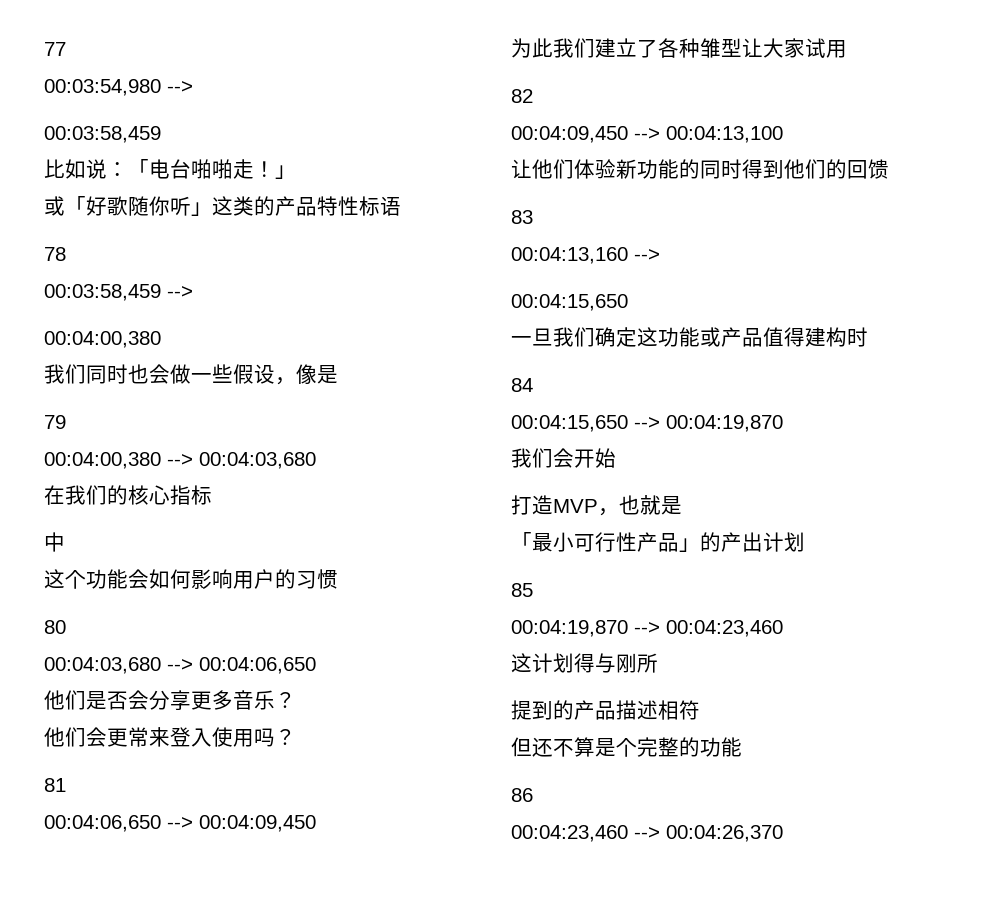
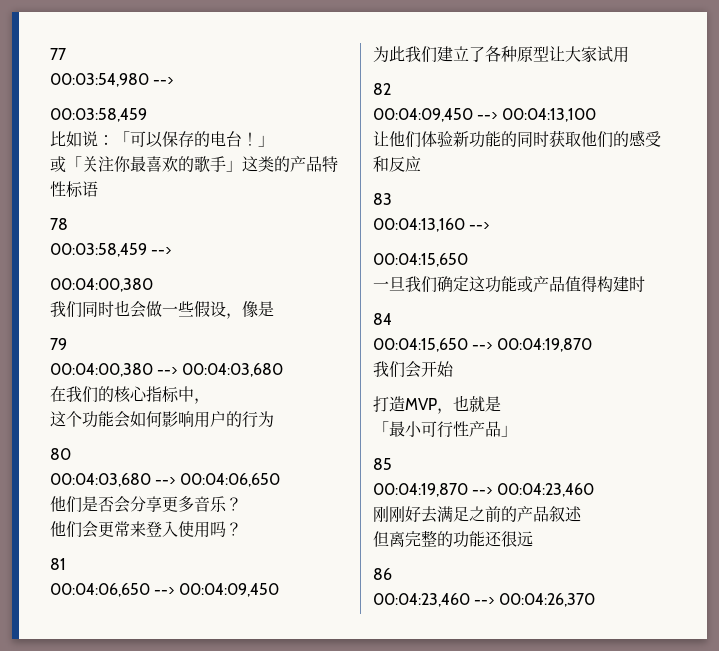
- 比如说：「电台啪啪走！」
+ 比如说：「可以保存的电台！」
- 或「好歌随你听」这类的产品特性标语
+ 或「关注你最喜欢的歌手」这类的产品特性标语
- 在我们的核心指标
- 中
+ 在我们的核心指标中，
- 这个功能会如何影响用户的习惯
+ 这个功能会如何影响用户的行为
- 为此我们建立了各种雏型让大家试用
+ 为此我们建立了各种原型让大家试用
- 让他们体验新功能的同时得到他们的回馈
+ 让他们体验新功能的同时获取他们的感受和反应
- 一旦我们确定这功能或产品值得建构时
+ 一旦我们确定这功能或产品值得构建时
- 「最小可行性产品」的产出计划
+ 「最小可行性产品」
- 这计划得与刚所
- 提到的产品描述相符
+ 刚刚好去满足之前的产品叙述
- 但还不算是个完整的功能
+ 但离完整的功能还很远

